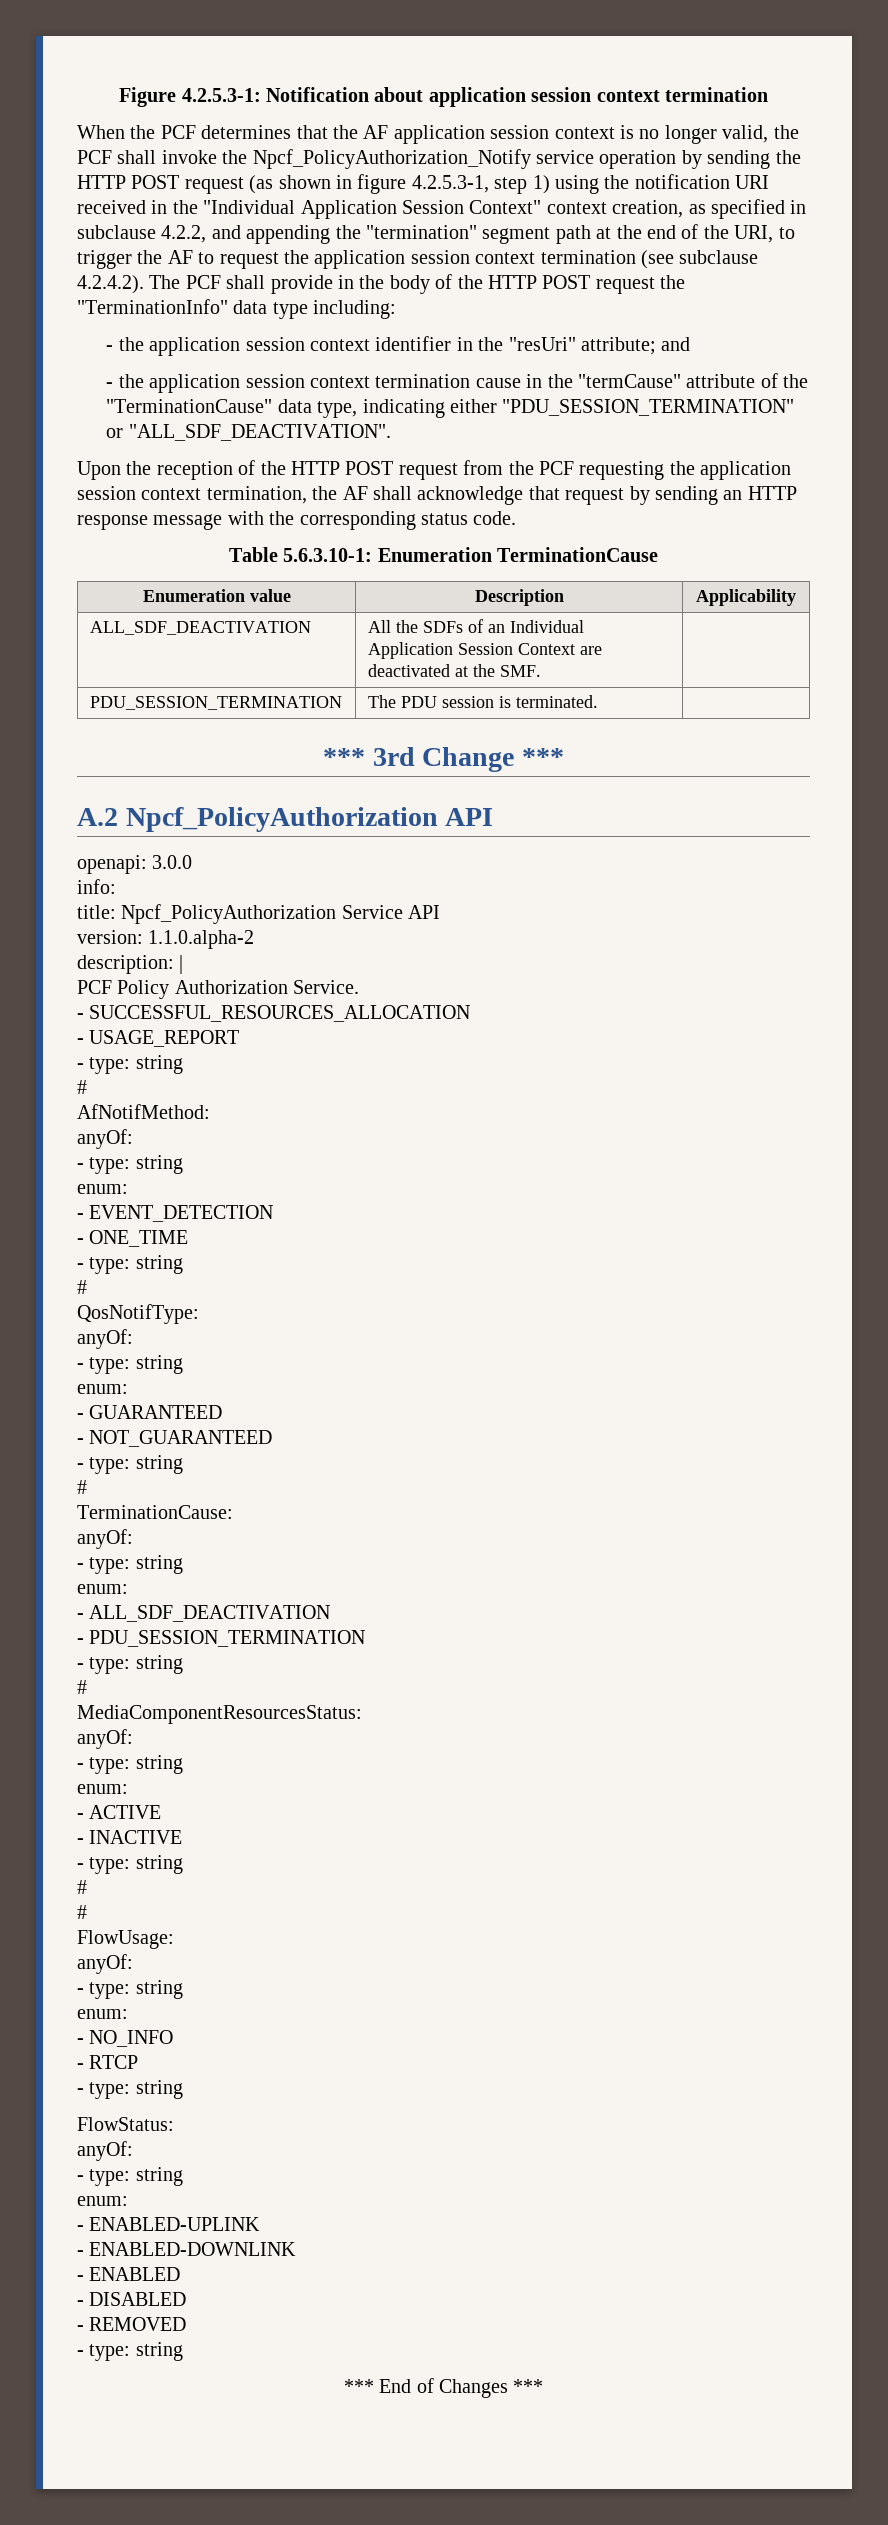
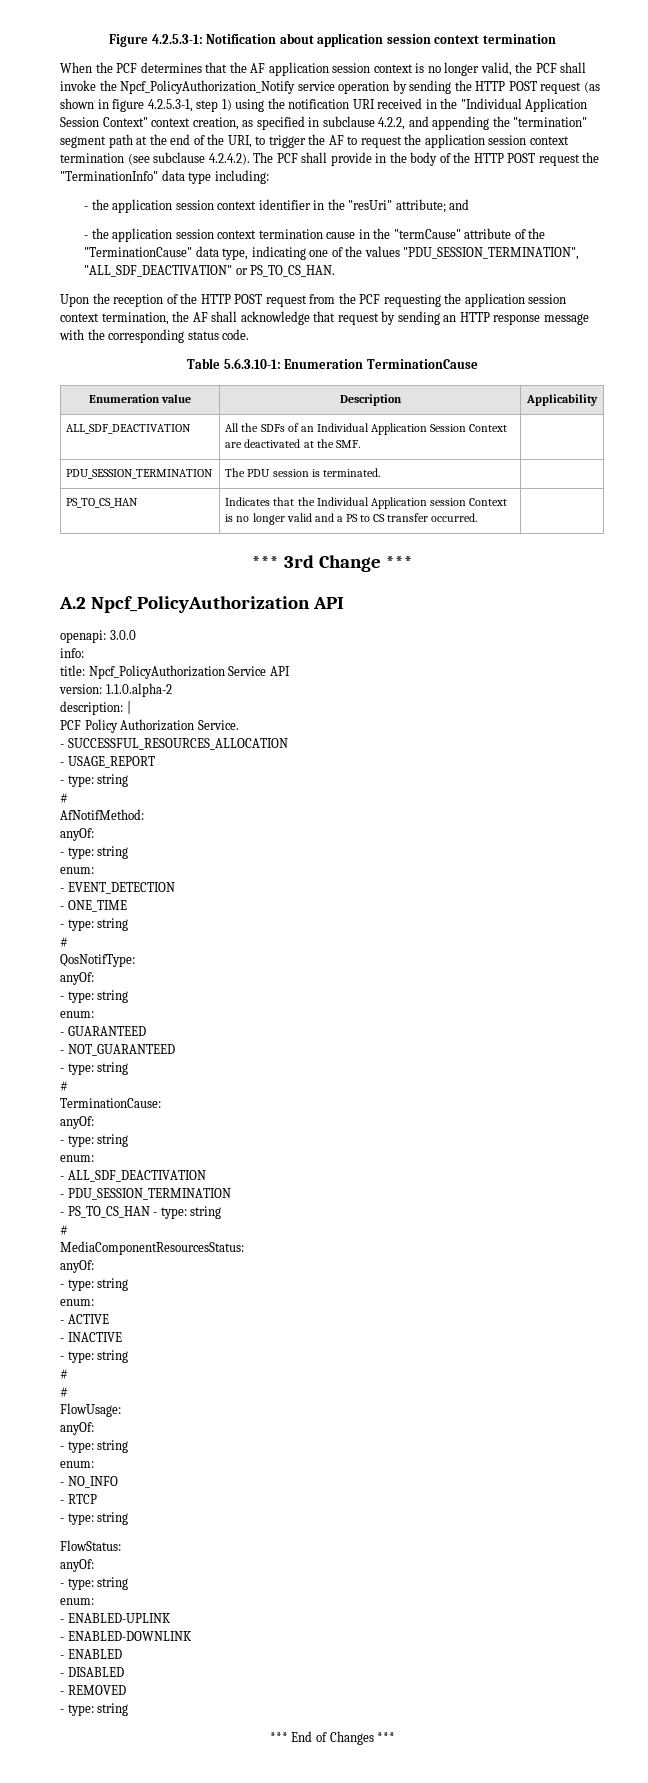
- - the application session context termination cause in the "termCause" attribute of the "TerminationCause" data type, indicating either "PDU_SESSION_TERMINATION" or "ALL_SDF_DEACTIVATION".
+ - the application session context termination cause in the "termCause" attribute of the "TerminationCause" data type, indicating one of the values "PDU_SESSION_TERMINATION", "ALL_SDF_DEACTIVATION" or PS_TO_CS_HAN.
+ PS_TO_CS_HAN | Indicates that the Individual Application session Context is no longer valid and a PS to CS transfer occurred. |
  - PDU_SESSION_TERMINATION
- - type: string
+ - PS_TO_CS_HAN - type: string

